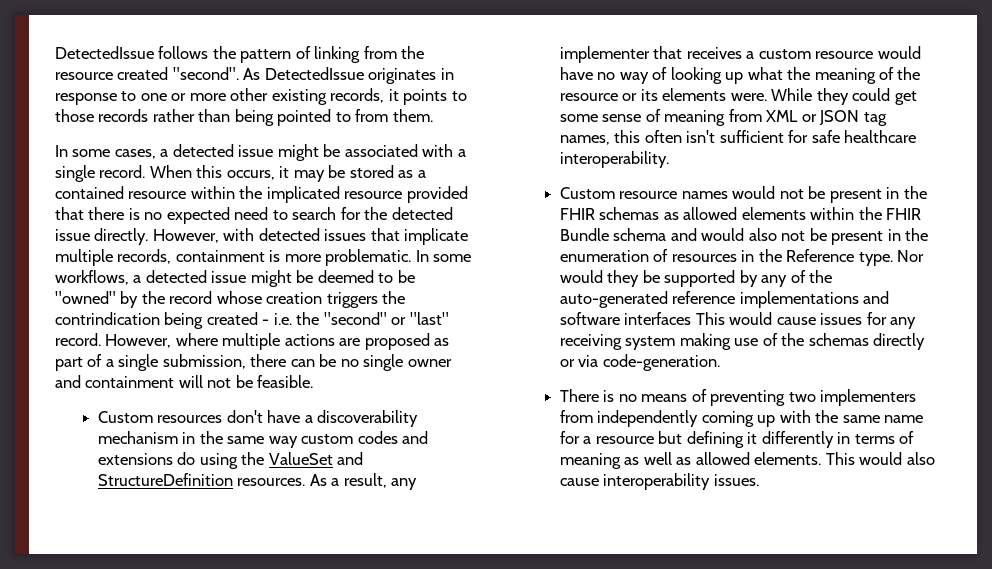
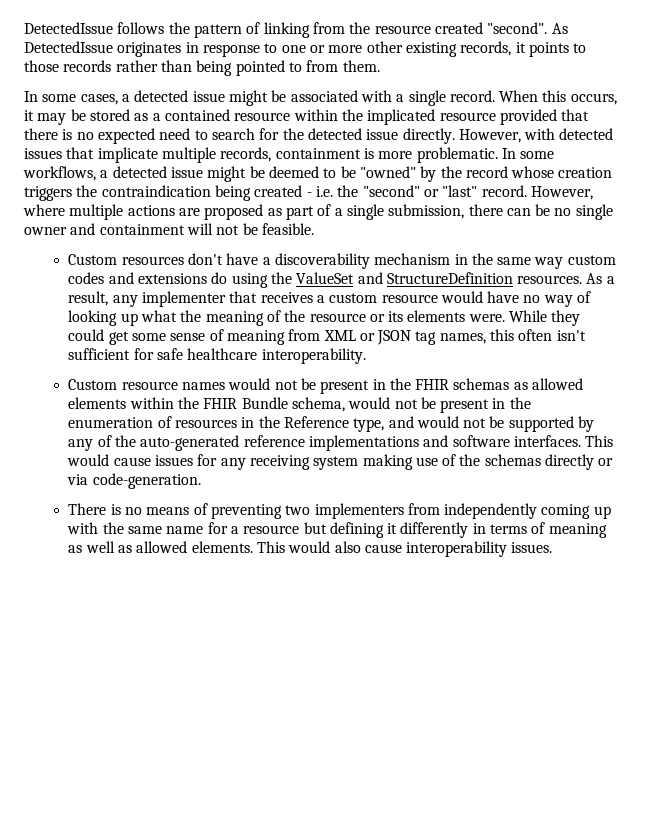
- In some workflows, a detected issue might be deemed to be "owned" by the record whose creation triggers the contrindication being created - i.e. the "second" or "last" record.
+ In some workflows, a detected issue might be deemed to be "owned" by the record whose creation triggers the contraindication being created - i.e. the "second" or "last" record.
- Custom resource names would not be present in the FHIR schemas as allowed elements within the FHIR Bundle schema and would also not be present in the enumeration of resources in the Reference type. Nor would they be supported by any of the auto-generated reference implementations and software interfaces This would cause issues for any receiving system making use of the schemas directly or via code-generation.
+ Custom resource names would not be present in the FHIR schemas as allowed elements within the FHIR Bundle schema, would not be present in the enumeration of resources in the Reference type, and would not be supported by any of the auto-generated reference implementations and software interfaces. This would cause issues for any receiving system making use of the schemas directly or via code-generation.

